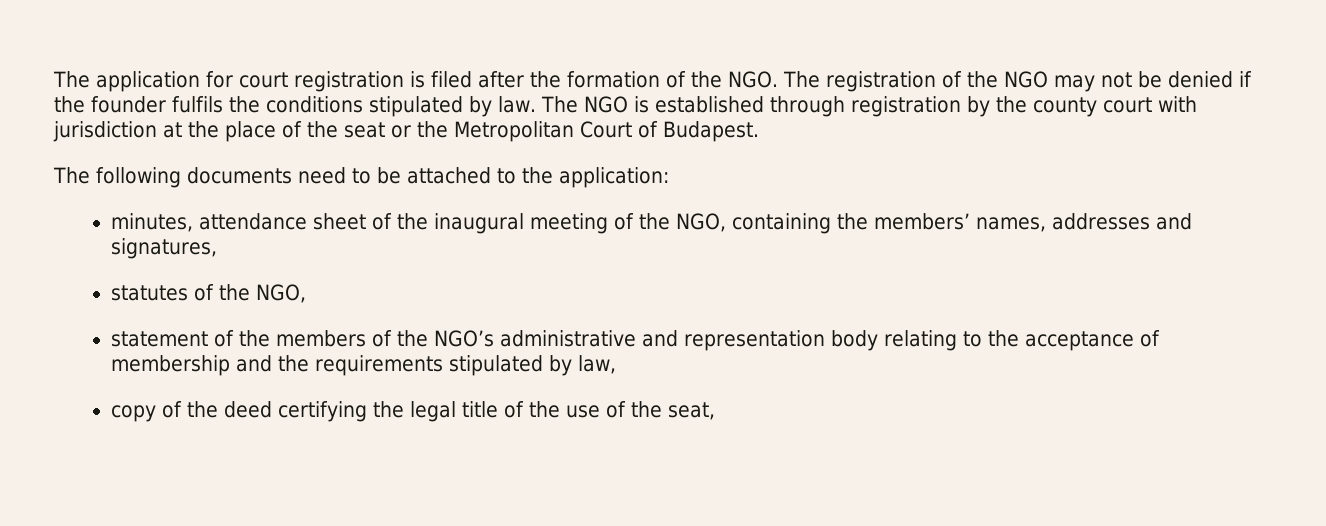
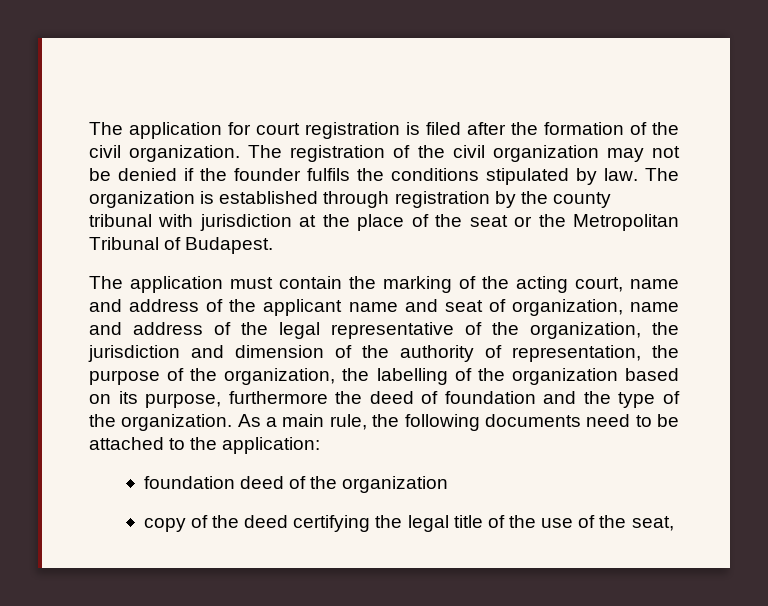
- The application for court registration is filed after the formation of the NGO. The registration of the NGO may not be denied if the founder fulfils the conditions stipulated by law.
+ The application for court registration is filed after the formation of the civil organization. The registration of the civil organization may not be denied if the founder fulfils the conditions stipulated by law.
- The NGO is established through registration by the county court with jurisdiction at the place of the seat or the Metropolitan Court of Budapest.
+ The organization is established through registration by the county tribunal with jurisdiction at the place of the seat or the Metropolitan Tribunal of Budapest.
- The following documents need to be attached to the application:
+ The application must contain the marking of the acting court, name and address of the applicant name and seat of organization, name and address of the legal representative of the organization, the jurisdiction and dimension of the authority of representation, the purpose of the organization, the labelling of the organization based on its purpose, furthermore the deed of foundation and the type of the organization. As a main rule, the following documents need to be attached to the application:
- minutes, attendance sheet of the inaugural meeting of the NGO, containing the members’ names, addresses and signatures,
- statutes of the NGO,
- statement of the members of the NGO’s administrative and representation body relating to the acceptance of membership and the requirements stipulated by law,
+ foundation deed of the organization

